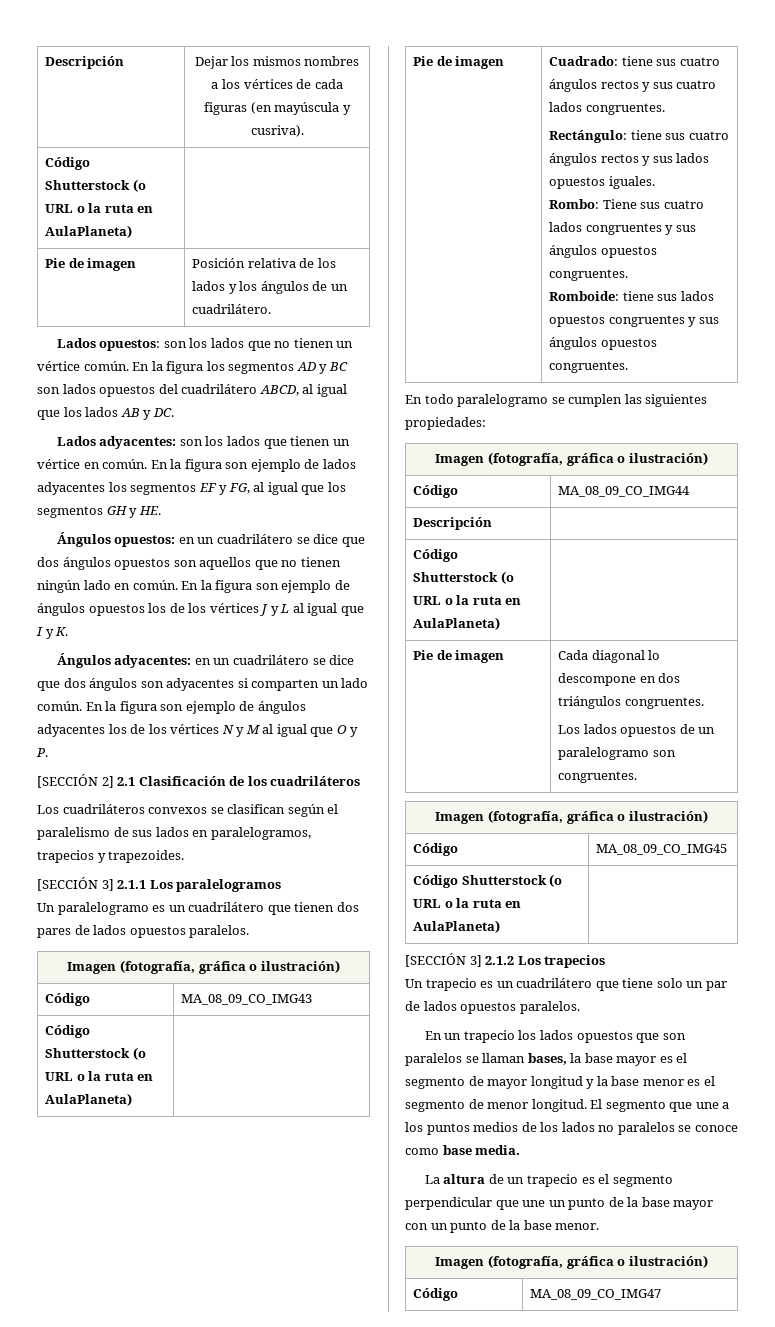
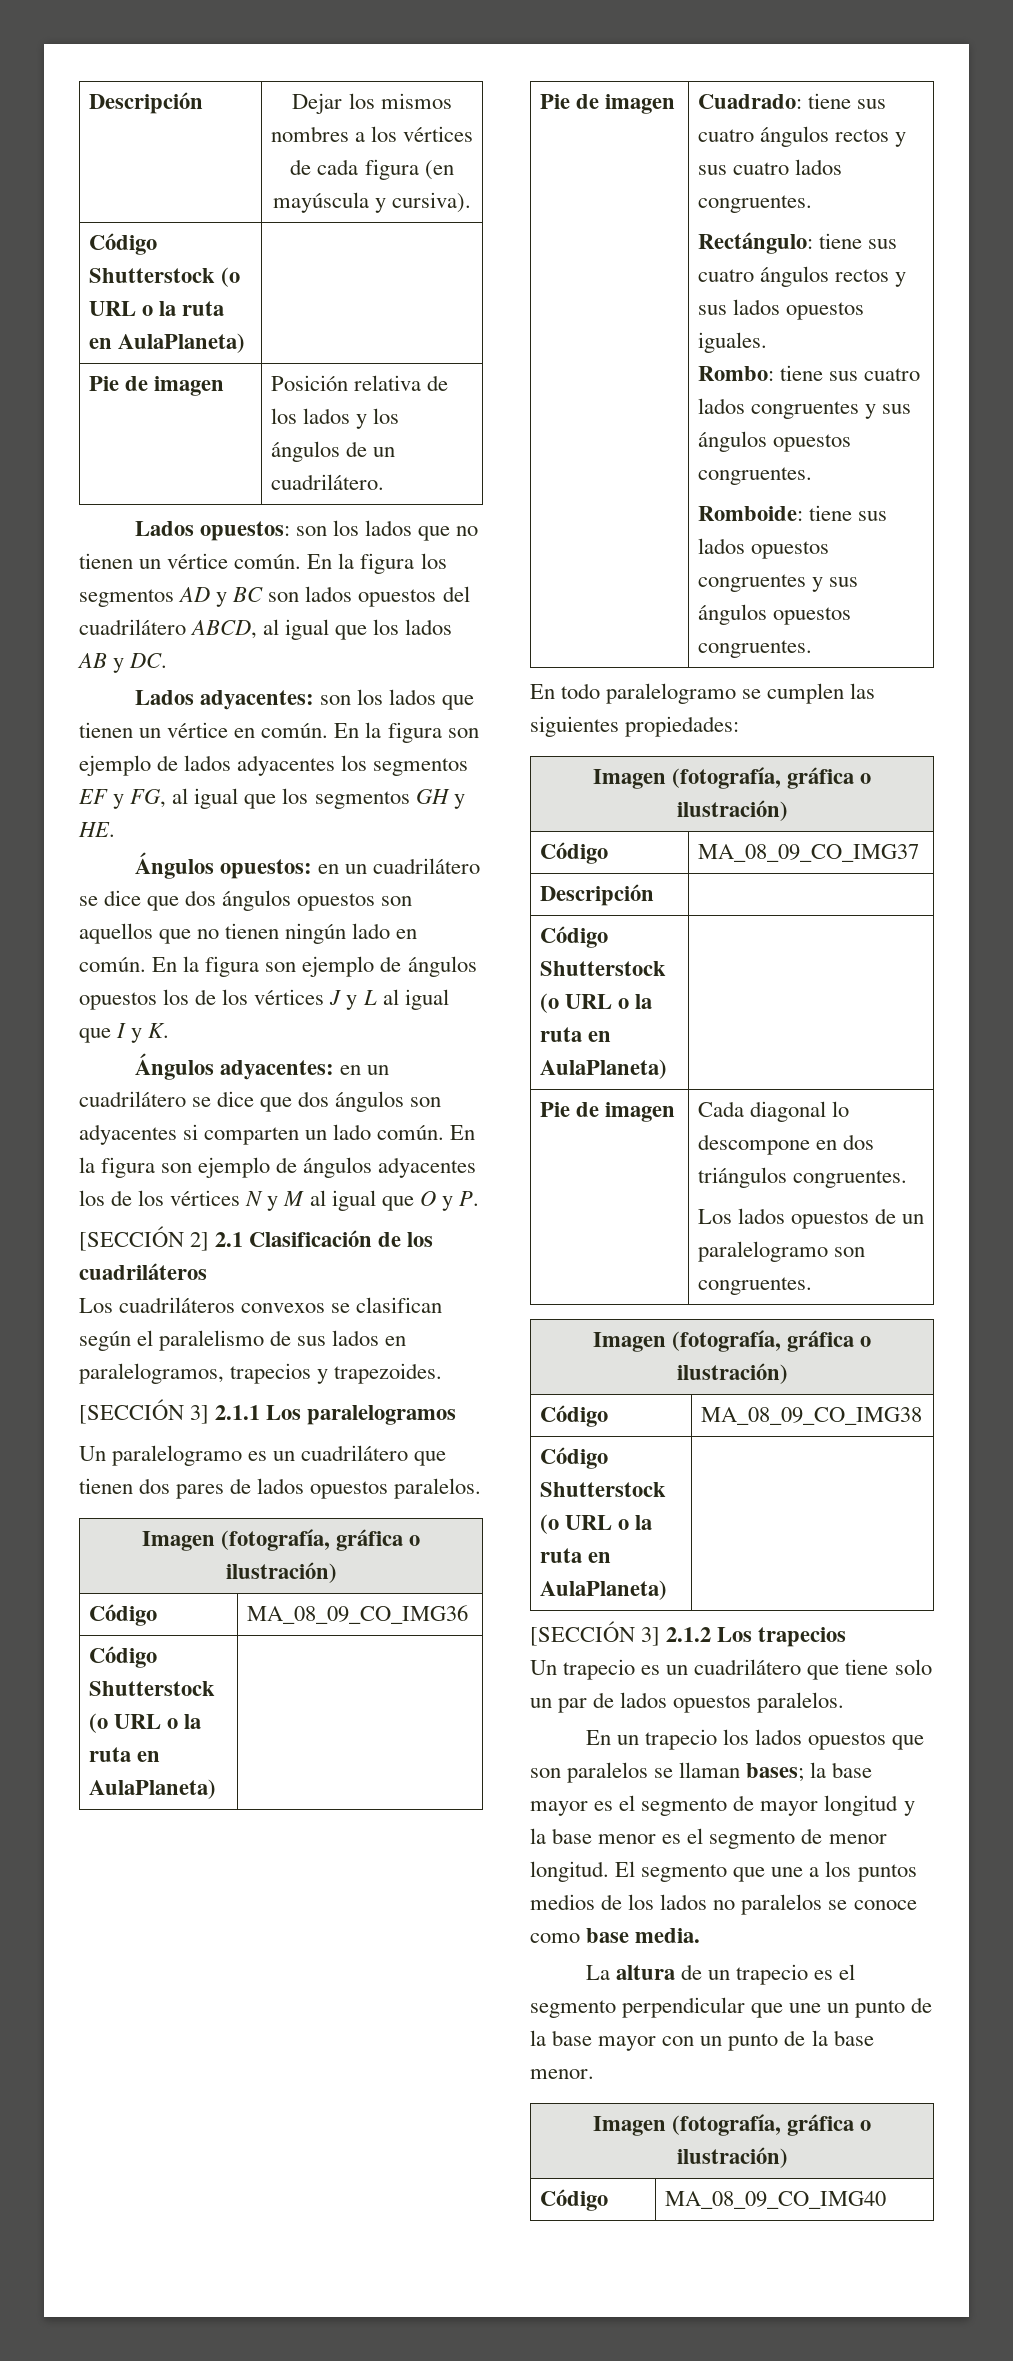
- Descripción | Dejar los mismos nombres a los vértices de cada figuras (en mayúscula y cusriva).
+ Descripción | Dejar los mismos nombres a los vértices de cada figura (en mayúscula y cursiva).
- Código | MA_08_09_CO_IMG43
+ Código | MA_08_09_CO_IMG36
- Rombo: Tiene sus cuatro lados congruentes y sus ángulos opuestos congruentes.
+ Rombo: tiene sus cuatro lados congruentes y sus ángulos opuestos congruentes.
- Código | MA_08_09_CO_IMG44
+ Código | MA_08_09_CO_IMG37
- Código | MA_08_09_CO_IMG45
+ Código | MA_08_09_CO_IMG38
- En un trapecio los lados opuestos que son paralelos se llaman bases, la base mayor es el segmento de mayor longitud y la base menor es el segmento de menor longitud.
+ En un trapecio los lados opuestos que son paralelos se llaman bases; la base mayor es el segmento de mayor longitud y la base menor es el segmento de menor longitud.
- Código | MA_08_09_CO_IMG47
+ Código | MA_08_09_CO_IMG40

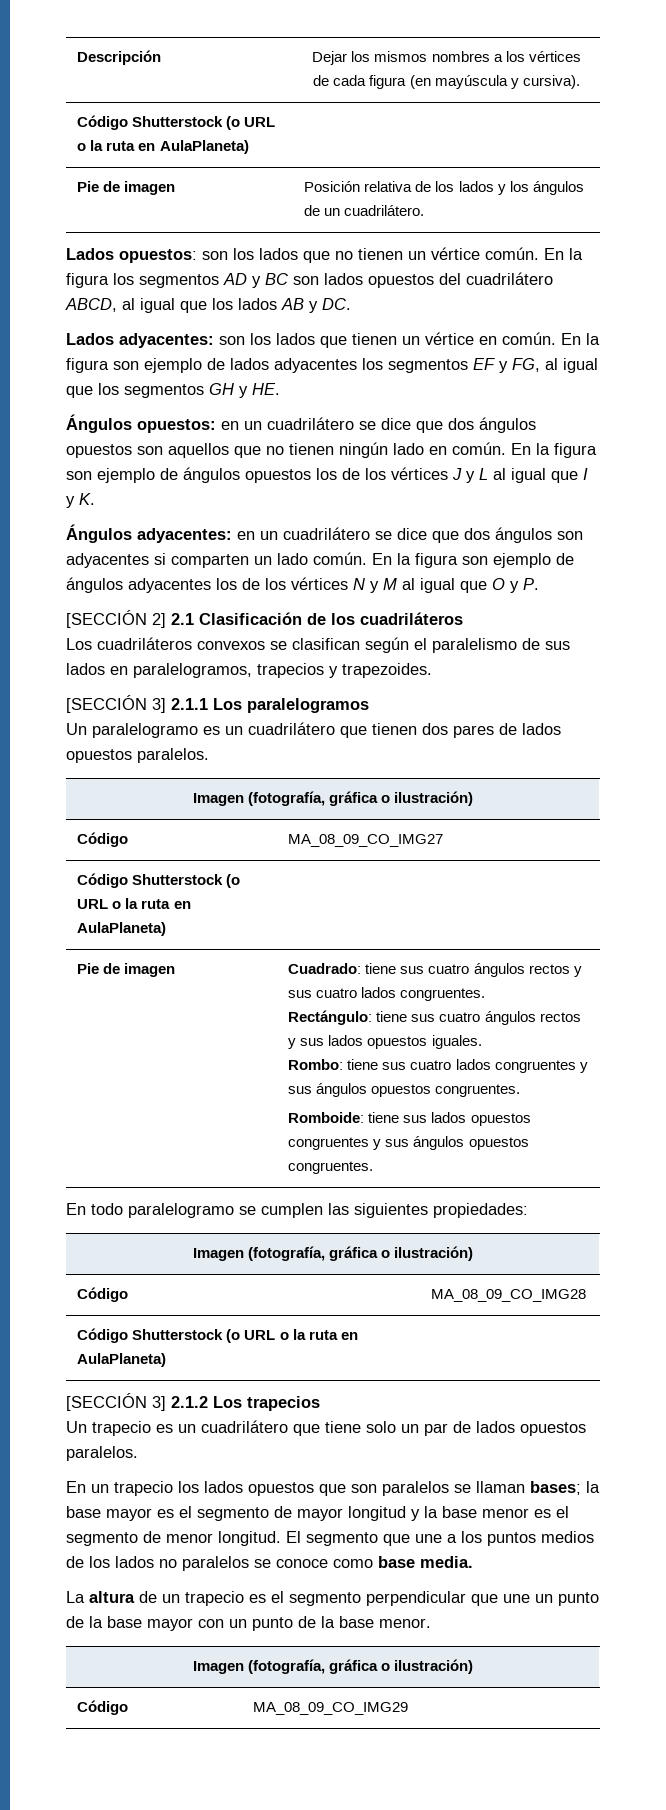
- Código | MA_08_09_CO_IMG36
+ Código | MA_08_09_CO_IMG27
- Código | MA_08_09_CO_IMG37
- Descripción |
- Código Shutterstock (o URL o la ruta en AulaPlaneta) |
- Pie de imagen | Cada diagonal lo descompone en dos triángulos congruentes.
- Los lados opuestos de un paralelogramo son congruentes.
- Imagen (fotografía, gráfica o ilustración)
- Código | MA_08_09_CO_IMG38
+ Código | MA_08_09_CO_IMG28
- Código | MA_08_09_CO_IMG40
+ Código | MA_08_09_CO_IMG29

